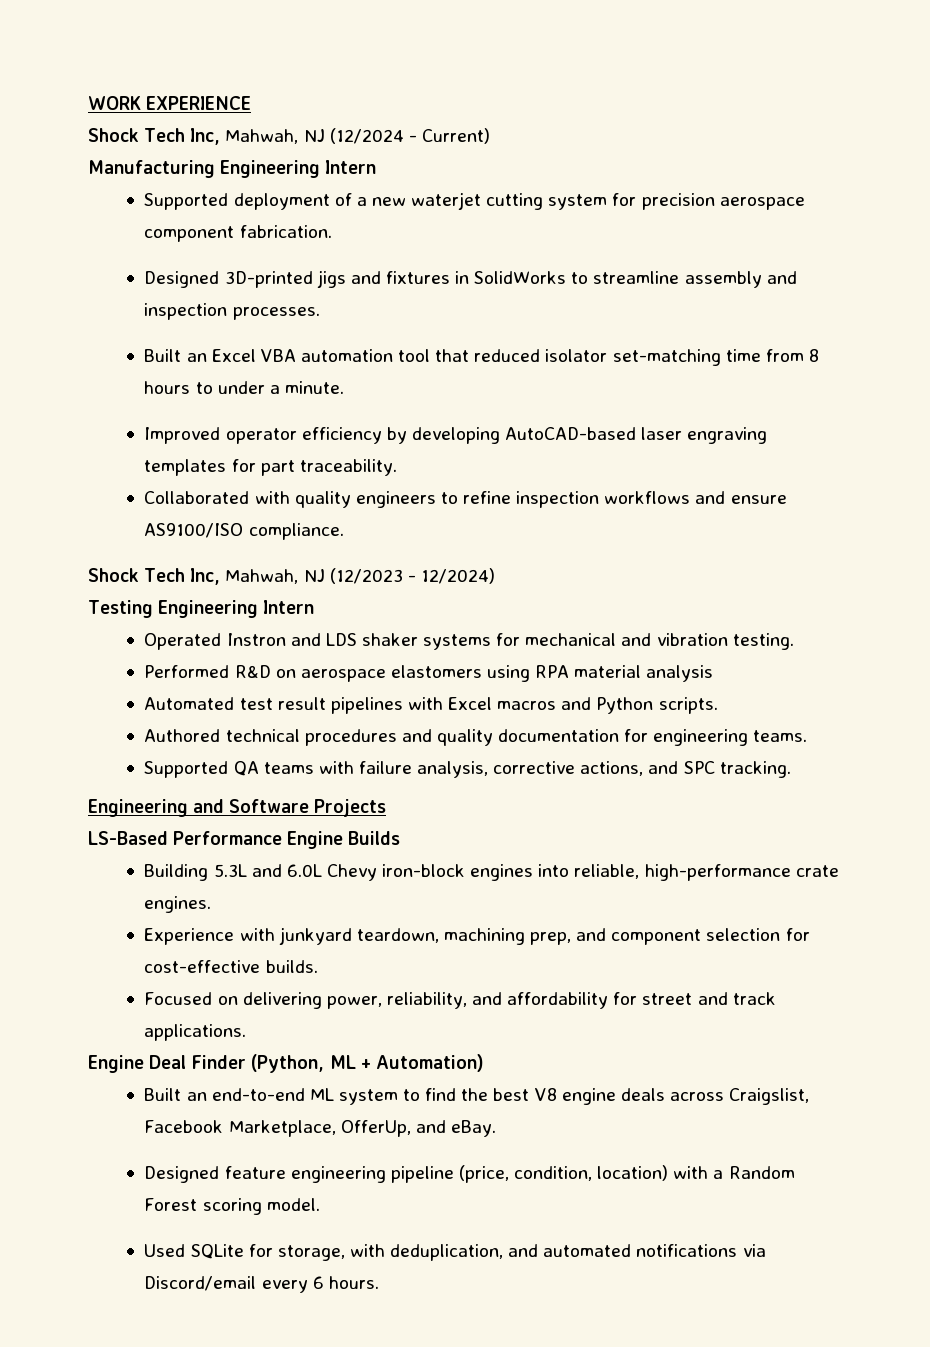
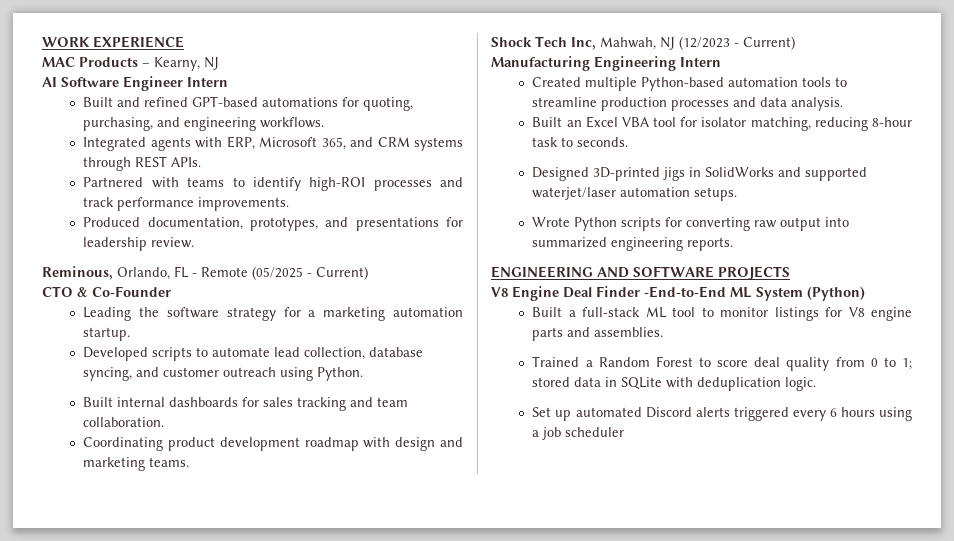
- Shock Tech Inc, Mahwah, NJ (12/2024 - Current)
- Manufacturing Engineering Intern
- Supported deployment of a new waterjet cutting system for precision aerospace component fabrication.
- Designed 3D-printed jigs and fixtures in SolidWorks to streamline assembly and inspection processes.
- Built an Excel VBA automation tool that reduced isolator set-matching time from 8 hours to under a minute.
- Improved operator efficiency by developing AutoCAD-based laser engraving templates for part traceability.
- Collaborated with quality engineers to refine inspection workflows and ensure AS9100/ISO compliance.
+ MAC Products – Kearny, NJ
+ AI Software Engineer Intern
+ Built and refined GPT-based automations for quoting, purchasing, and engineering workflows.
+ Integrated agents with ERP, Microsoft 365, and CRM systems through REST APIs.
+ Partnered with teams to identify high-ROI processes and track performance improvements.
+ Produced documentation, prototypes, and presentations for leadership review.
+ Reminous, Orlando, FL - Remote (05/2025 - Current)
+ CTO & Co-Founder
+ Leading the software strategy for a marketing automation startup.
+ Developed scripts to automate lead collection, database syncing, and customer outreach using Python.
+ Built internal dashboards for sales tracking and team collaboration.
+ Coordinating product development roadmap with design and marketing teams.
- Shock Tech Inc, Mahwah, NJ (12/2023 - 12/2024)
- Testing Engineering Intern
- Operated Instron and LDS shaker systems for mechanical and vibration testing.
- Performed R&D on aerospace elastomers using RPA material analysis
- Automated test result pipelines with Excel macros and Python scripts.
- Authored technical procedures and quality documentation for engineering teams.
- Supported QA teams with failure analysis, corrective actions, and SPC tracking.
- Engineering and Software Projects
- LS-Based Performance Engine Builds
- Building 5.3L and 6.0L Chevy iron-block engines into reliable, high-performance crate engines.
- Experience with junkyard teardown, machining prep, and component selection for cost-effective builds.
- Focused on delivering power, reliability, and affordability for street and track applications.
- Engine Deal Finder (Python, ML + Automation)
- Built an end-to-end ML system to find the best V8 engine deals across Craigslist, Facebook Marketplace, OfferUp, and eBay.
- Designed feature engineering pipeline (price, condition, location) with a Random Forest scoring model.
- Used SQLite for storage, with deduplication, and automated notifications via Discord/email every 6 hours.
+ Shock Tech Inc, Mahwah, NJ (12/2023 - Current)
+ Manufacturing Engineering Intern
+ Created multiple Python-based automation tools to streamline production processes and data analysis.
+ Built an Excel VBA tool for isolator matching, reducing 8-hour task to seconds.
+ Designed 3D-printed jigs in SolidWorks and supported waterjet/laser automation setups.
+ Wrote Python scripts for converting raw output into summarized engineering reports.
+ ENGINEERING AND SOFTWARE PROJECTS
+ V8 Engine Deal Finder -End-to-End ML System (Python)
+ Built a full-stack ML tool to monitor listings for V8 engine parts and assemblies.
+ Trained a Random Forest to score deal quality from 0 to 1; stored data in SQLite with deduplication logic.
+ Set up automated Discord alerts triggered every 6 hours using a job scheduler

